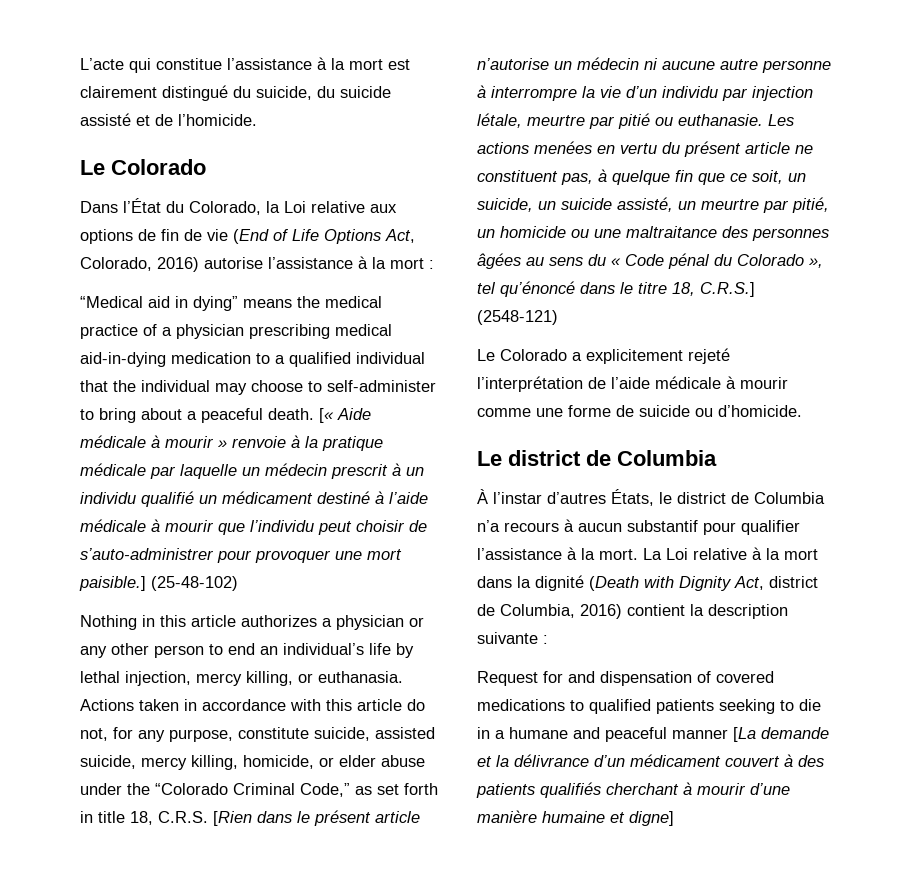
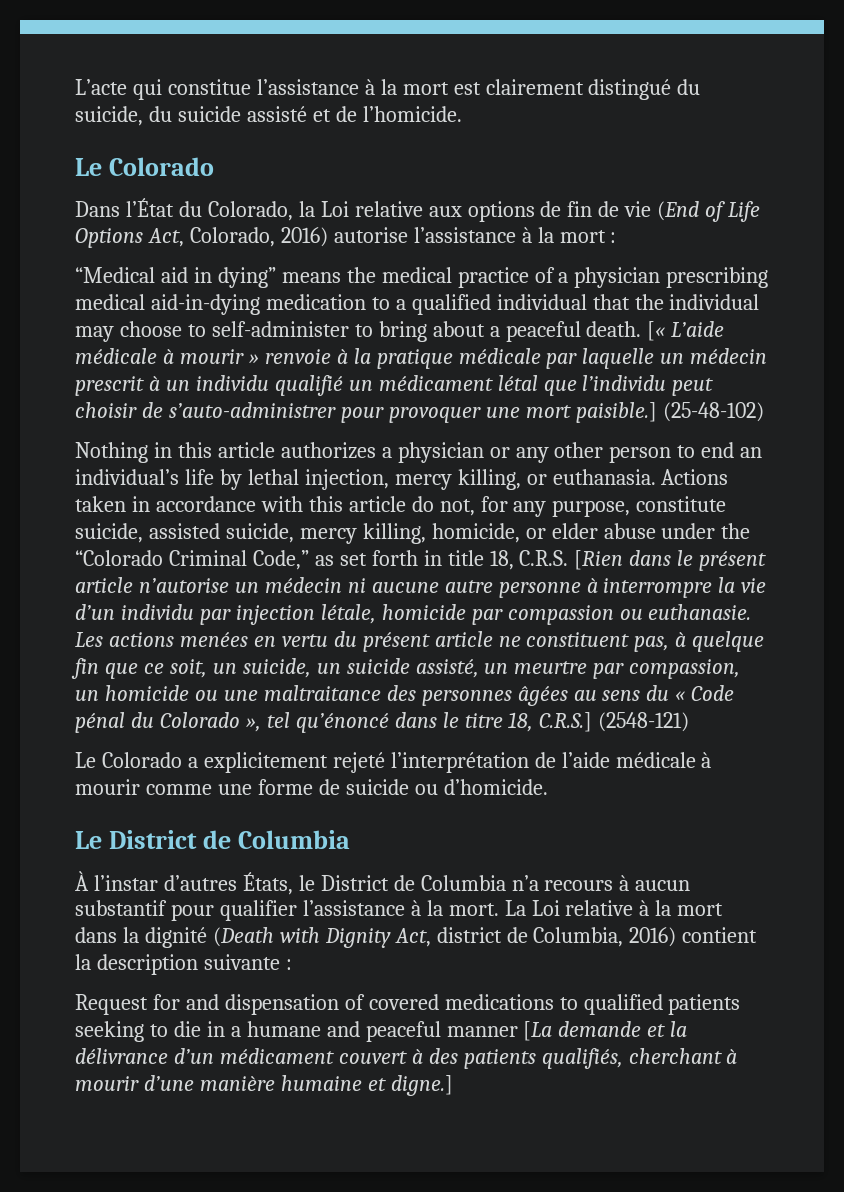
- [« Aide médicale à mourir » renvoie à la pratique médicale par laquelle un médecin prescrit à un individu qualifié un médicament destiné à l’aide médicale à mourir que l’individu peut choisir de s’auto-administrer pour provoquer une mort paisible.]
+ [« L’aide médicale à mourir » renvoie à la pratique médicale par laquelle un médecin prescrit à un individu qualifié un médicament létal que l’individu peut choisir de s’auto-administrer pour provoquer une mort paisible.]
- Actions taken in accordance with this article do not, for any purpose, constitute suicide, assisted suicide, mercy killing, homicide, or elder abuse under the “Colorado Criminal Code,” as set forth in title 18, C.R.S. [Rien dans le présent article n’autorise un médecin ni aucune autre personne à interrompre la vie d’un individu par injection létale, meurtre par pitié ou euthanasie.
+ Actions taken in accordance with this article do not, for any purpose, constitute suicide, assisted suicide, mercy killing, homicide, or elder abuse under the “Colorado Criminal Code,” as set forth in title 18, C.R.S. [Rien dans le présent article n’autorise un médecin ni aucune autre personne à interrompre la vie d’un individu par injection létale, homicide par compassion ou euthanasie.
- Les actions menées en vertu du présent article ne constituent pas, à quelque fin que ce soit, un suicide, un suicide assisté, un meurtre par pitié, un homicide ou une maltraitance des personnes âgées au sens du « Code pénal du Colorado », tel qu’énoncé dans le titre 18, C.R.S.] (2548-121)
+ Les actions menées en vertu du présent article ne constituent pas, à quelque fin que ce soit, un suicide, un suicide assisté, un meurtre par compassion, un homicide ou une maltraitance des personnes âgées au sens du « Code pénal du Colorado », tel qu’énoncé dans le titre 18, C.R.S.] (2548-121)
- Le district de Columbia
+ Le District de Columbia
- À l’instar d’autres États, le district de Columbia n’a recours à aucun substantif pour qualifier l’assistance à la mort.
+ À l’instar d’autres États, le District de Columbia n’a recours à aucun substantif pour qualifier l’assistance à la mort.
- Request for and dispensation of covered medications to qualified patients seeking to die in a humane and peaceful manner [La demande et la délivrance d’un médicament couvert à des patients qualifiés cherchant à mourir d’une manière humaine et digne]
+ Request for and dispensation of covered medications to qualified patients seeking to die in a humane and peaceful manner [La demande et la délivrance d’un médicament couvert à des patients qualifiés, cherchant à mourir d’une manière humaine et digne.]

